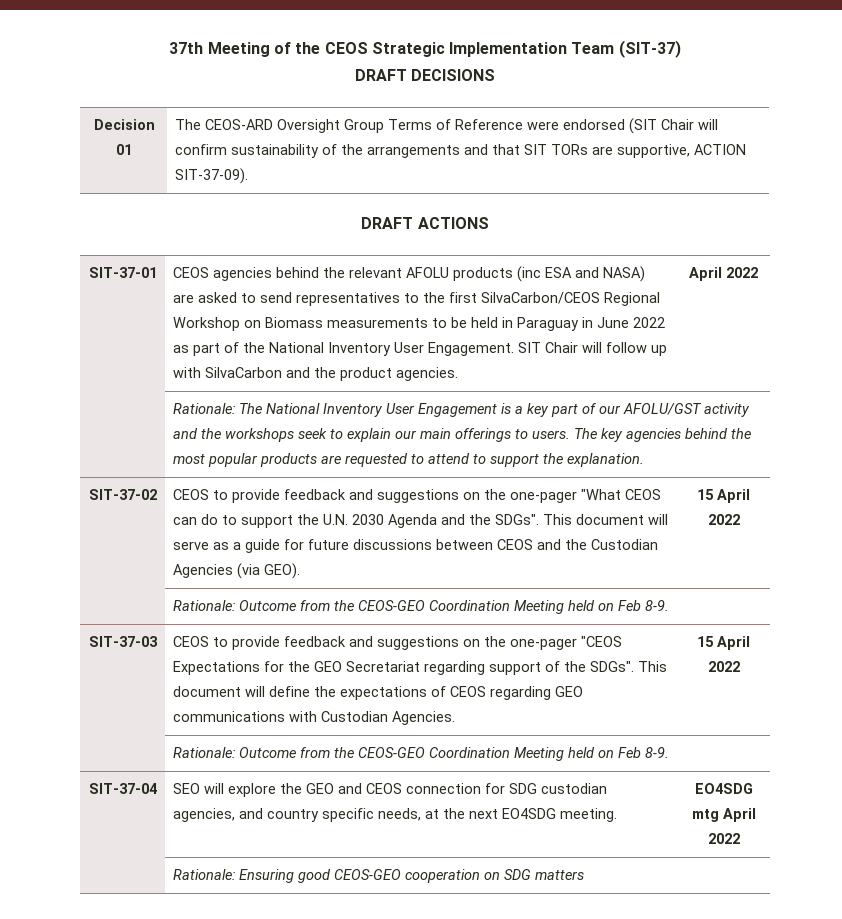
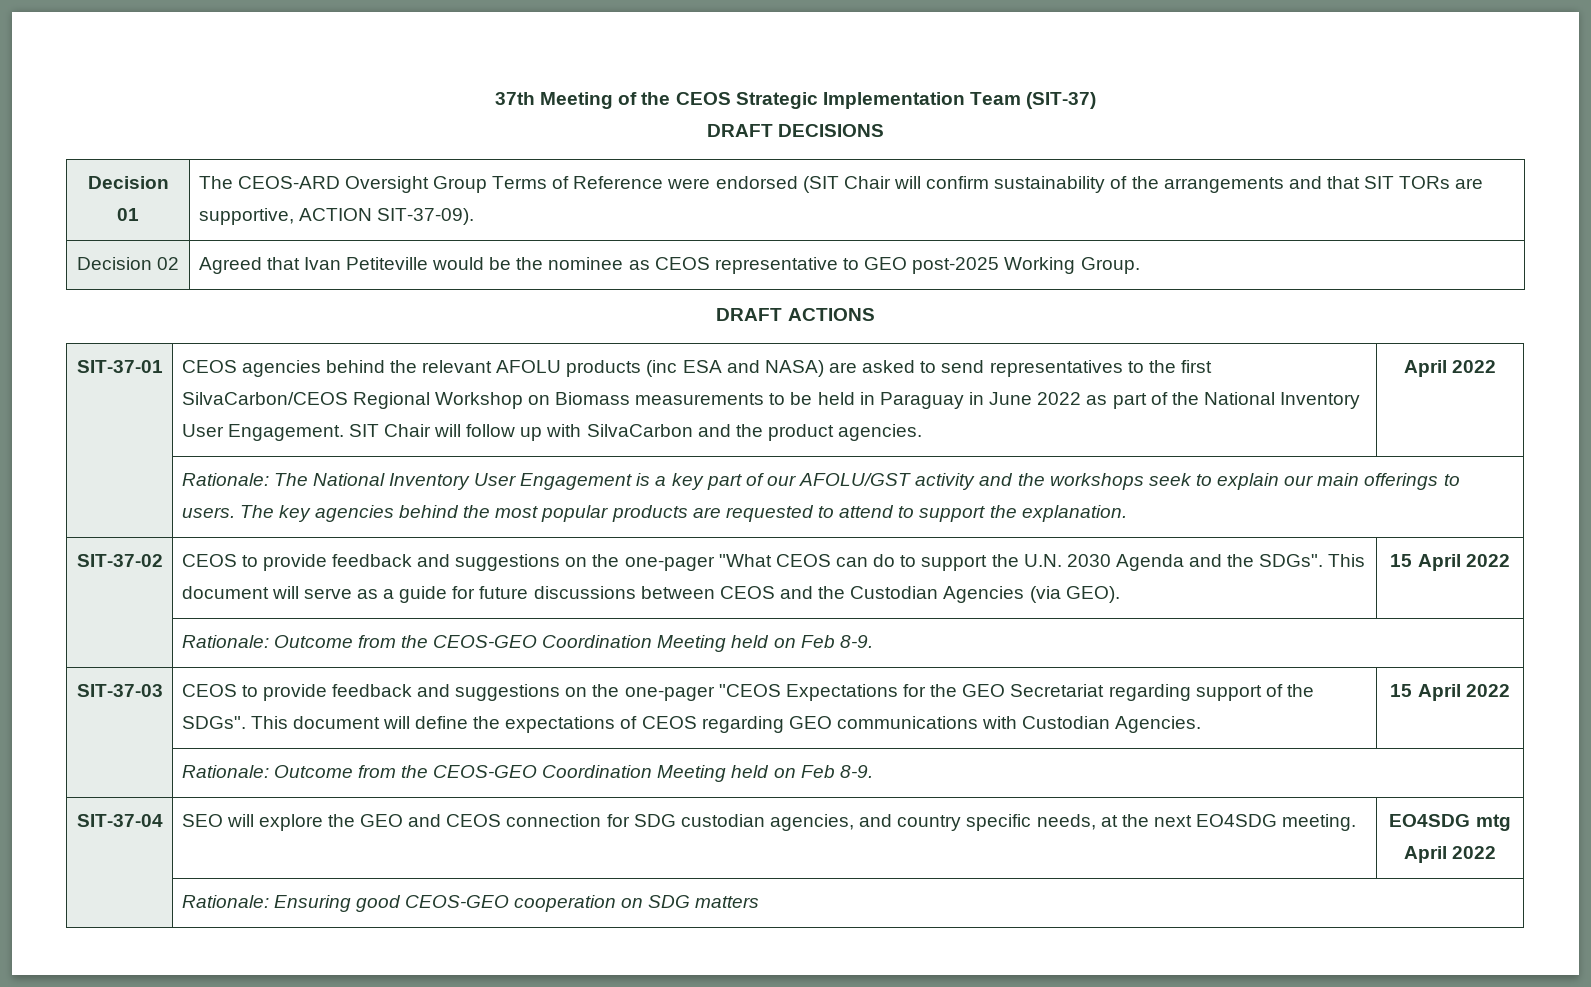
+ Decision 02 | Agreed that Ivan Petiteville would be the nominee as CEOS representative to GEO post-2025 Working Group.

